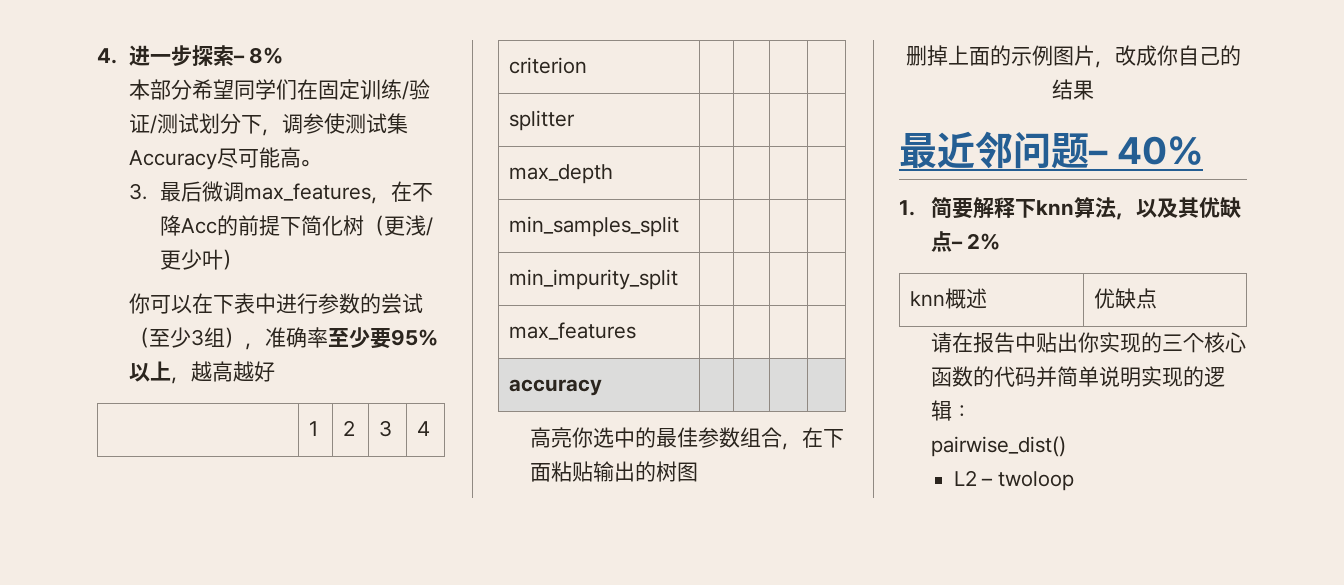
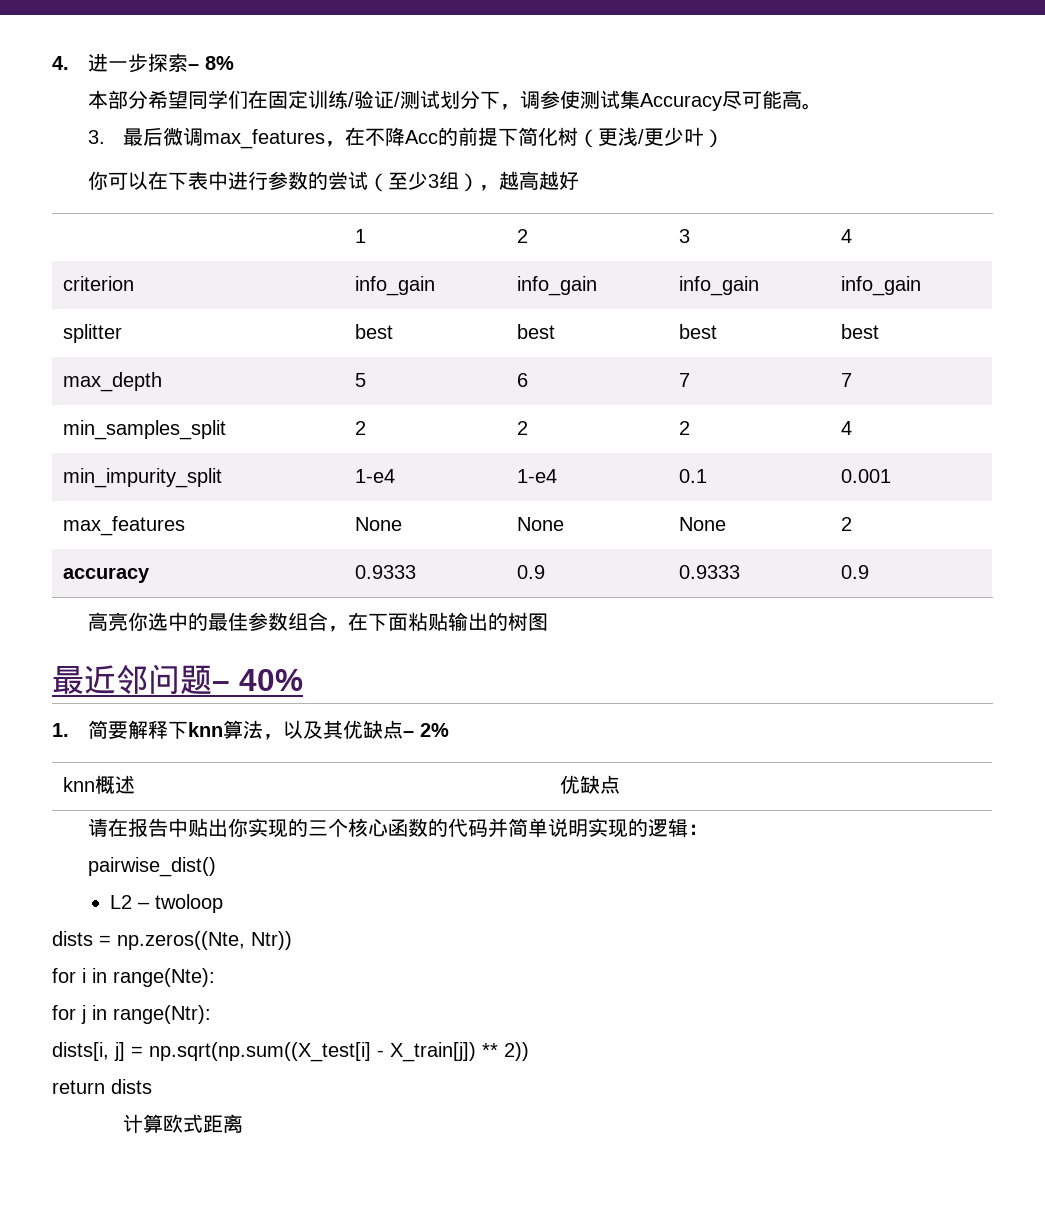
- 你可以在下表中进行参数的尝试（至少3组），准确率至少要95%以上，越高越好
+ 你可以在下表中进行参数的尝试（至少3组），越高越好
- criterion | | | |
- splitter | | | |
- max_depth | | | |
- min_samples_split | | | |
- min_impurity_split | | | |
- max_features | | | |
- accuracy | | | |
+ criterion | info_gain | info_gain | info_gain | info_gain
+ splitter | best | best | best | best
+ max_depth | 5 | 6 | 7 | 7
+ min_samples_split | 2 | 2 | 2 | 4
+ min_impurity_split | 1-e4 | 1-e4 | 0.1 | 0.001
+ max_features | None | None | None | 2
+ accuracy | 0.9333 | 0.9 | 0.9333 | 0.9
- 删掉上面的示例图片，改成你自己的结果
+ dists = np.zeros((Nte, Ntr))
+ for i in range(Nte):
+ for j in range(Ntr):
+ dists[i, j] = np.sqrt(np.sum((X_test[i] - X_train[j]) ** 2))
+ return dists
+ 计算欧式距离

